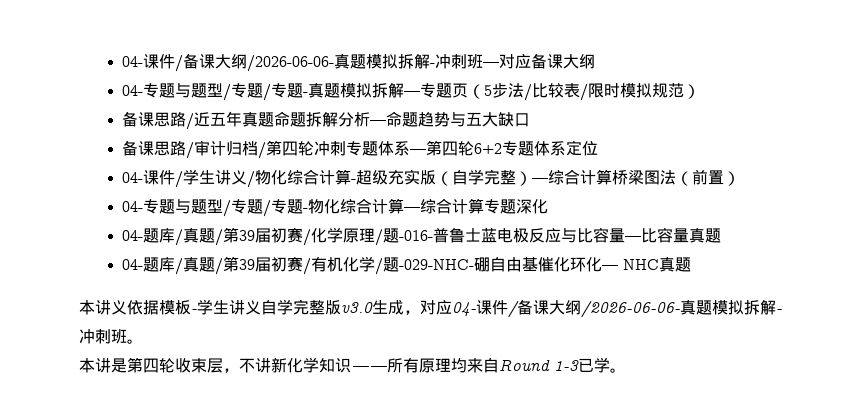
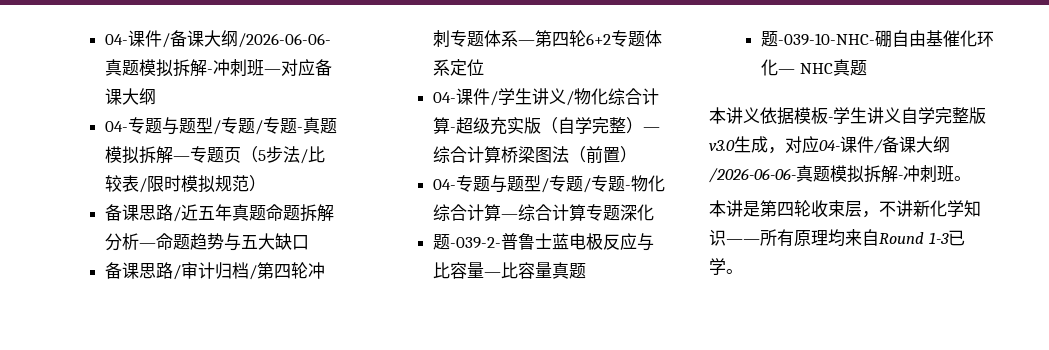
- 04-题库/真题/第39届初赛/化学原理/题-016-普鲁士蓝电极反应与比容量—比容量真题
+ 题-039-2-普鲁士蓝电极反应与比容量—比容量真题
- 04-题库/真题/第39届初赛/有机化学/题-029-NHC-硼自由基催化环化— NHC真题
+ 题-039-10-NHC-硼自由基催化环化— NHC真题

